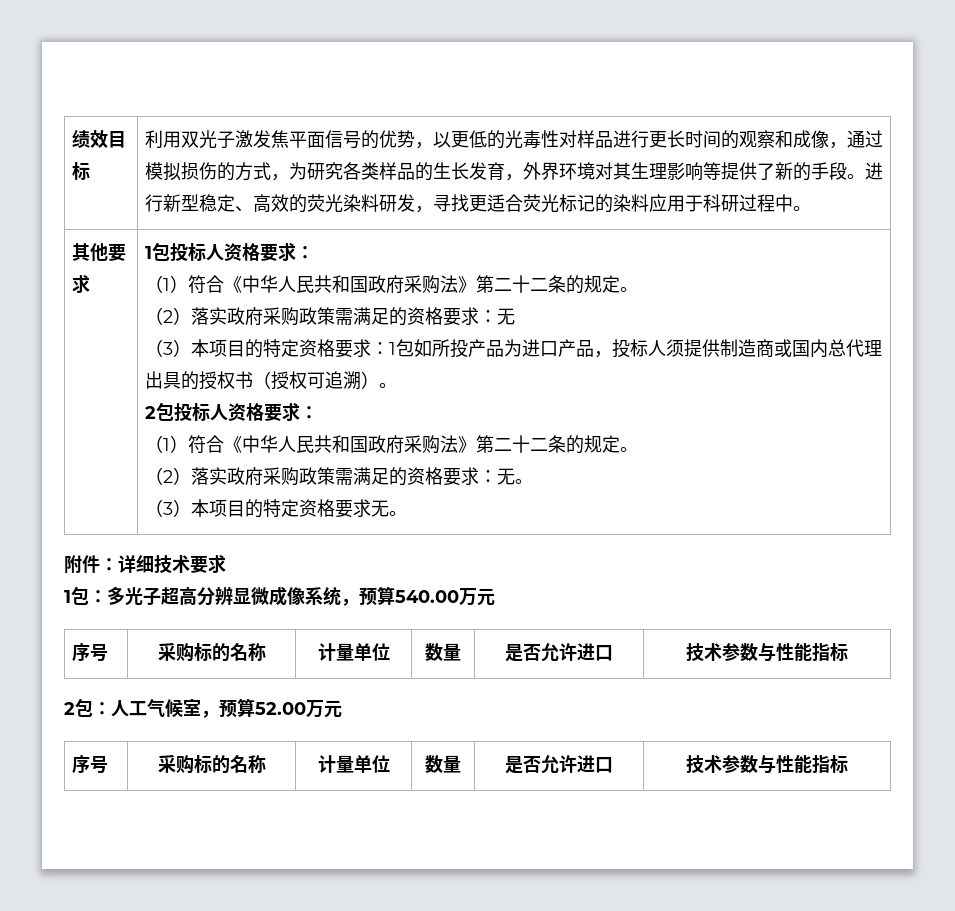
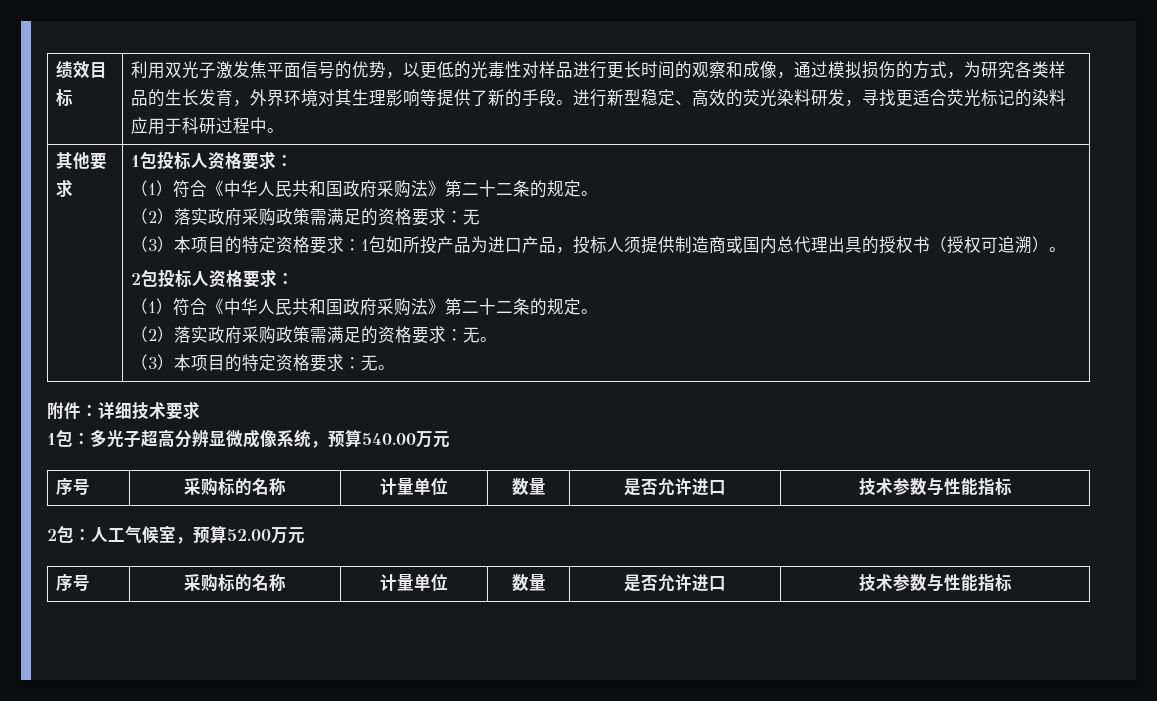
- （3）本项目的特定资格要求无。
+ （3）本项目的特定资格要求：无。

